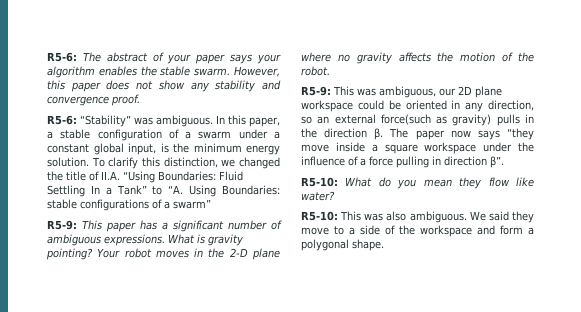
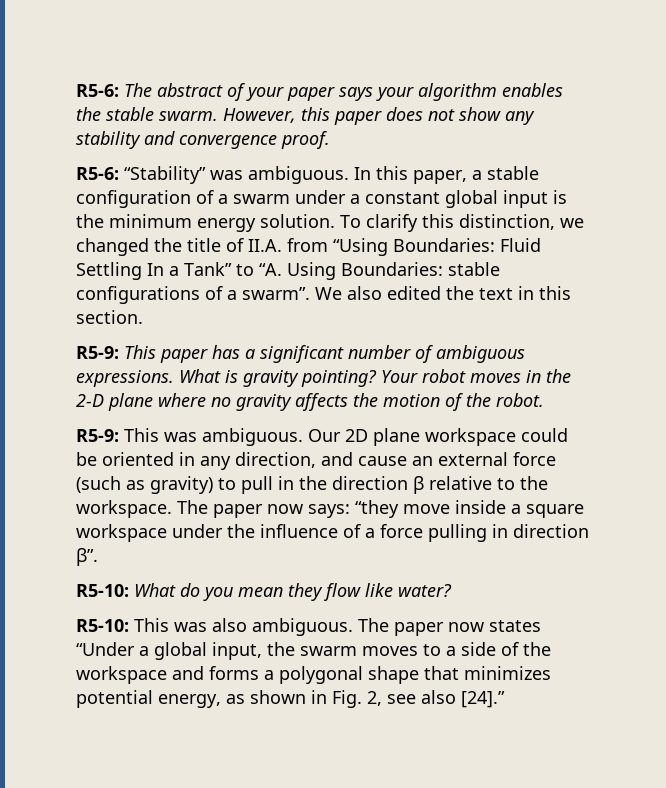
- In this paper, a stable configuration of a swarm under a constant global input, is the minimum energy solution.
+ In this paper, a stable configuration of a swarm under a constant global input is the minimum energy solution.
- To clarify this distinction, we changed the title of II.A. “Using Boundaries: Fluid Settling In a Tank” to “A. Using Boundaries: stable configurations of a swarm”
+ To clarify this distinction, we changed the title of II.A. from “Using Boundaries: Fluid Settling In a Tank” to “A. Using Boundaries: stable configurations of a swarm”. We also edited the text in this section.
- R5-9: This was ambiguous, our 2D plane workspace could be oriented in any direction, so an external force(such as gravity) pulls in the direction β. The paper now says “they move inside a square workspace under the influence of a force pulling in direction β”.
+ R5-9: This was ambiguous. Our 2D plane workspace could be oriented in any direction, and cause an external force (such as gravity) to pull in the direction β relative to the workspace. The paper now says: “they move inside a square workspace under the influence of a force pulling in direction β”.
- We said they move to a side of the workspace and form a polygonal shape.
+ The paper now states “Under a global input, the swarm moves to a side of the workspace and forms a polygonal shape that minimizes potential energy, as shown in Fig. 2, see also [24].”

